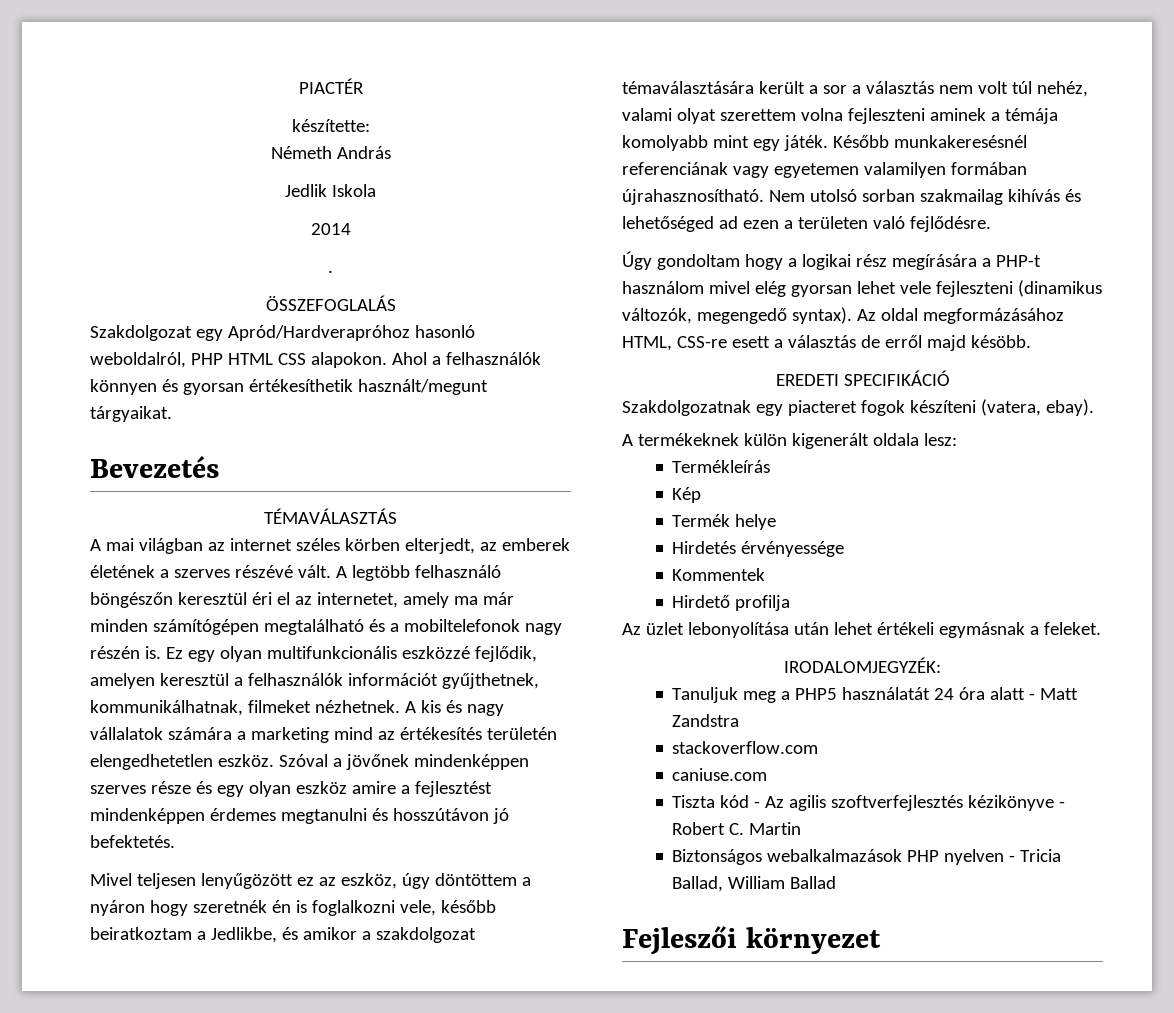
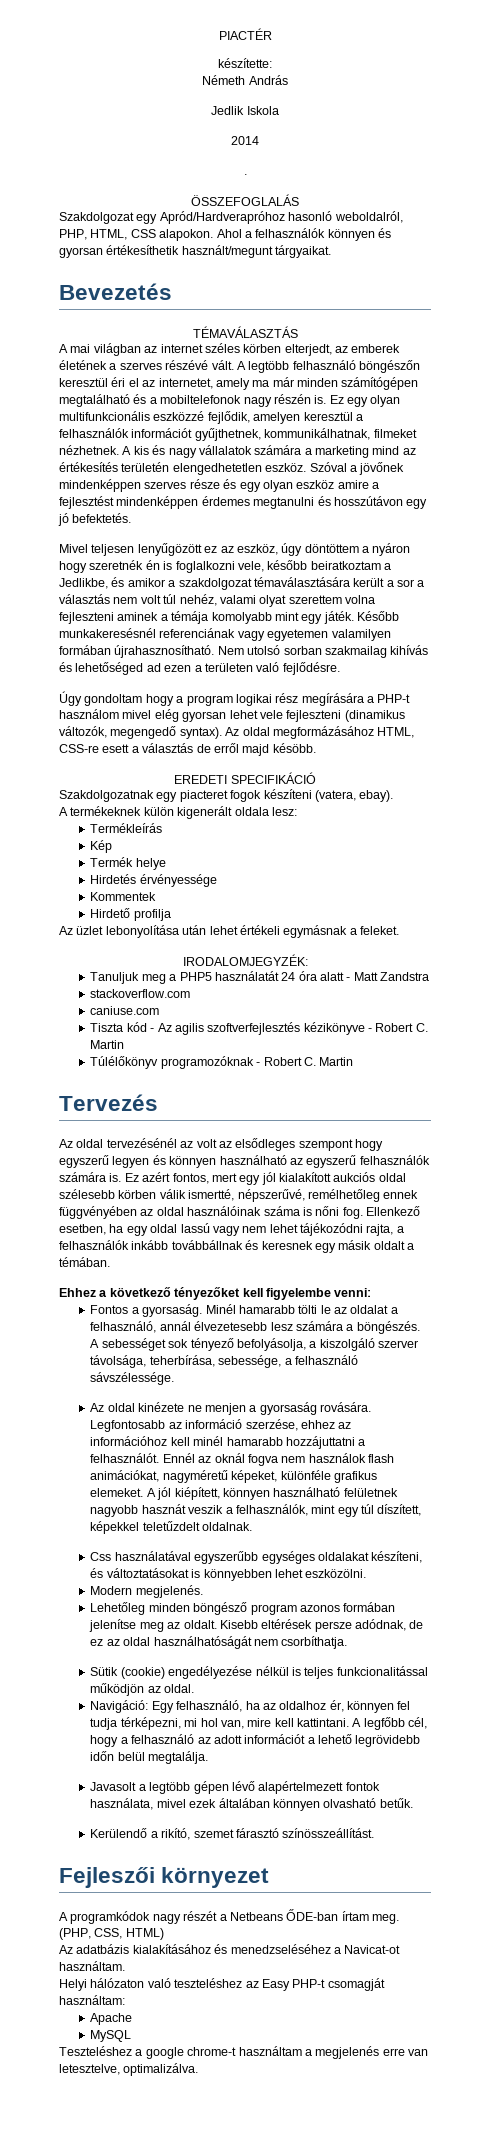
- Szakdolgozat egy Apród/Hardverapróhoz hasonló weboldalról, PHP HTML CSS alapokon.
+ Szakdolgozat egy Apród/Hardverapróhoz hasonló weboldalról, PHP, HTML, CSS alapokon.
- Szóval a jövőnek mindenképpen szerves része és egy olyan eszköz amire a fejlesztést mindenképpen érdemes megtanulni és hosszútávon jó befektetés.
+ Szóval a jövőnek mindenképpen szerves része és egy olyan eszköz amire a fejlesztést mindenképpen érdemes megtanulni és hosszútávon egy jó befektetés.
- Úgy gondoltam hogy a logikai rész megírására a PHP-t használom mivel elég gyorsan lehet vele fejleszteni (dinamikus változók, megengedő syntax).
+ Úgy gondoltam hogy a program logikai rész megírására a PHP-t használom mivel elég gyorsan lehet vele fejleszteni (dinamikus változók, megengedő syntax).
- Biztonságos webalkalmazások PHP nyelven - Tricia Ballad, William Ballad
+ Túlélőkönyv programozóknak - Robert C. Martin
+ Tervezés
+ Az oldal tervezésénél az volt az elsődleges szempont hogy egyszerű legyen és könnyen használható az egyszerű felhasználók számára is. Ez azért fontos, mert egy jól kialakított aukciós oldal szélesebb körben válik ismertté, népszerűvé, remélhetőleg ennek függvényében az oldal használóinak száma is nőni fog. Ellenkező esetben, ha egy oldal lassú vagy nem lehet tájékozódni rajta, a felhasználók inkább továbbállnak és keresnek egy másik oldalt a témában.
+ Ehhez a következő tényezőket kell figyelembe venni:
+ Fontos a gyorsaság. Minél hamarabb tölti le az oldalat a felhasználó, annál élvezetesebb lesz számára a böngészés. A sebességet sok tényező befolyásolja, a kiszolgáló szerver távolsága, teherbírása, sebessége, a felhasználó sávszélessége.
+ Az oldal kinézete ne menjen a gyorsaság rovására. Legfontosabb az információ szerzése, ehhez az információhoz kell minél hamarabb hozzájuttatni a felhasználót. Ennél az oknál fogva nem használok flash animációkat, nagyméretű képeket, különféle grafikus elemeket. A jól kiépített, könnyen használható felületnek nagyobb hasznát veszik a felhasználók, mint egy túl díszített, képekkel teletűzdelt oldalnak.
+ Css használatával egyszerűbb egységes oldalakat készíteni, és változtatásokat is könnyebben lehet eszközölni.
+ Modern megjelenés.
+ Lehetőleg minden böngésző program azonos formában jelenítse meg az oldalt. Kisebb eltérések persze adódnak, de ez az oldal használhatóságát nem csorbíthatja.
+ Sütik (cookie) engedélyezése nélkül is teljes funkcionalitással működjön az oldal.
+ Navigáció: Egy felhasználó, ha az oldalhoz ér, könnyen fel tudja térképezni, mi hol van, mire kell kattintani. A legfőbb cél, hogy a felhasználó az adott információt a lehető legrövidebb időn belül megtalálja.
+ Javasolt a legtöbb gépen lévő alapértelmezett fontok használata, mivel ezek általában könnyen olvasható betűk.
+ Kerülendő a rikító, szemet fárasztó színösszeállítást.
  Fejleszői környezet
+ A programkódok nagy részét a Netbeans ŐDE-ban írtam meg. (PHP, CSS, HTML)
+ Az adatbázis kialakításához és menedzseléséhez a Navicat-ot használtam.
+ Helyi hálózaton való teszteléshez az Easy PHP-t csomagját használtam:
+ Apache
+ MySQL
+ Teszteléshez a google chrome-t használtam a megjelenés erre van letesztelve, optimalizálva.

